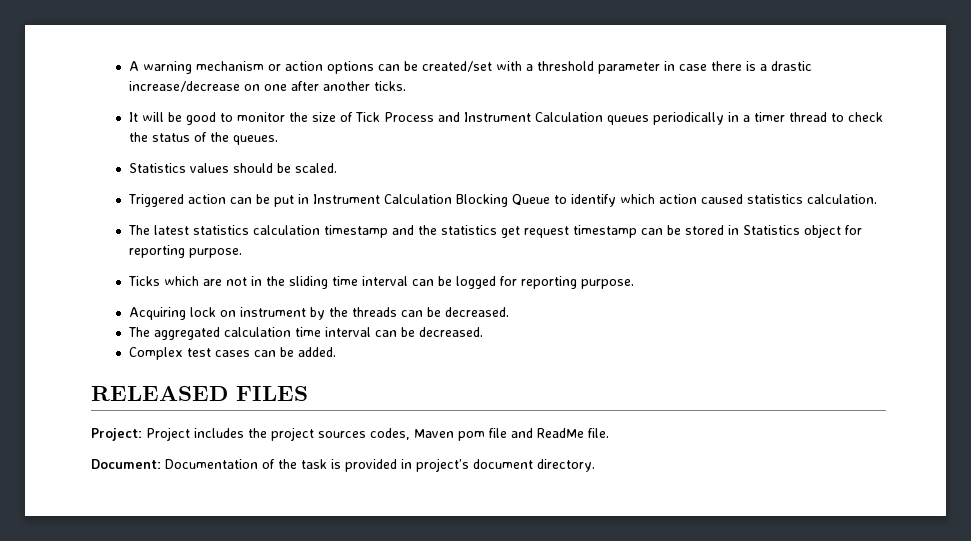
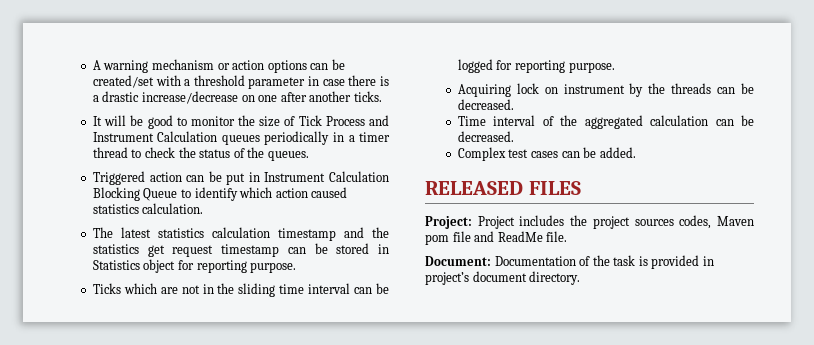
- Statistics values should be scaled.
- The aggregated calculation time interval can be decreased.
+ Time interval of the aggregated calculation can be decreased.

